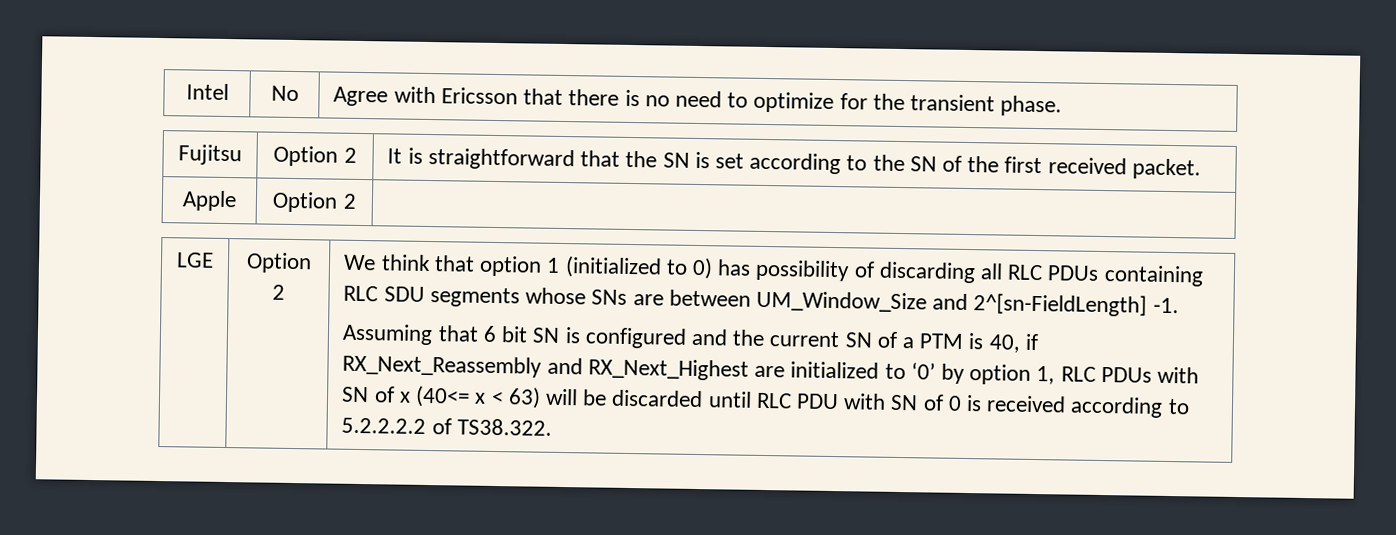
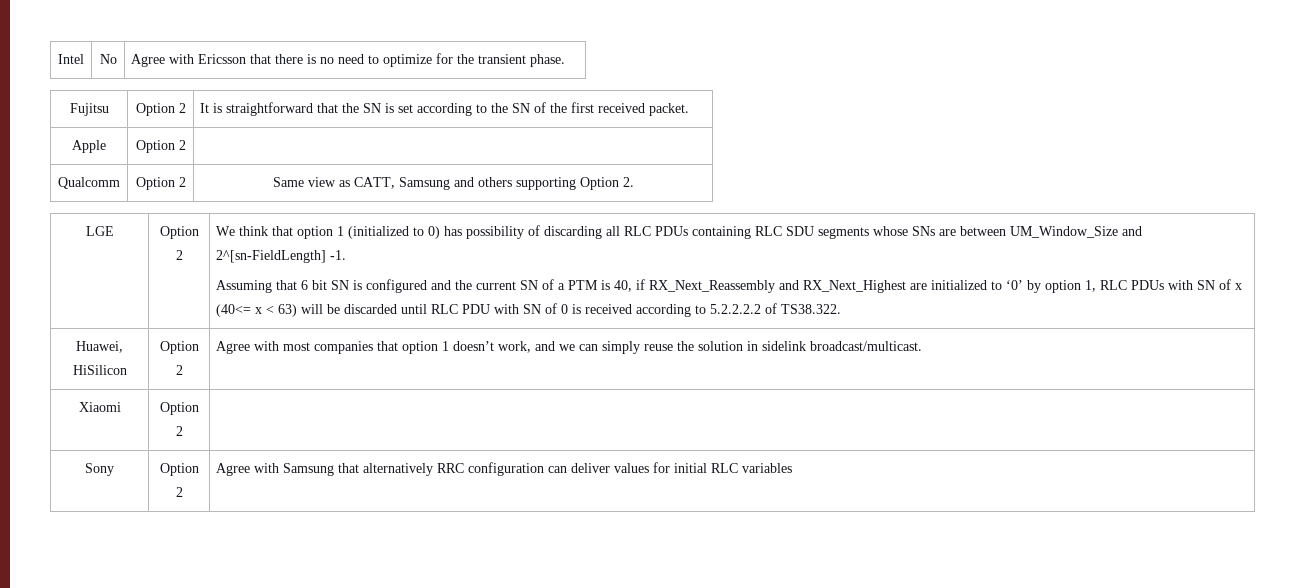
+ Qualcomm | Option 2 | Same view as CATT, Samsung and others supporting Option 2.
+ Huawei, HiSilicon | Option 2 | Agree with most companies that option 1 doesn’t work, and we can simply reuse the solution in sidelink broadcast/multicast.
+ Xiaomi | Option 2 |
+ Sony | Option 2 | Agree with Samsung that alternatively RRC configuration can deliver values for initial RLC variables

